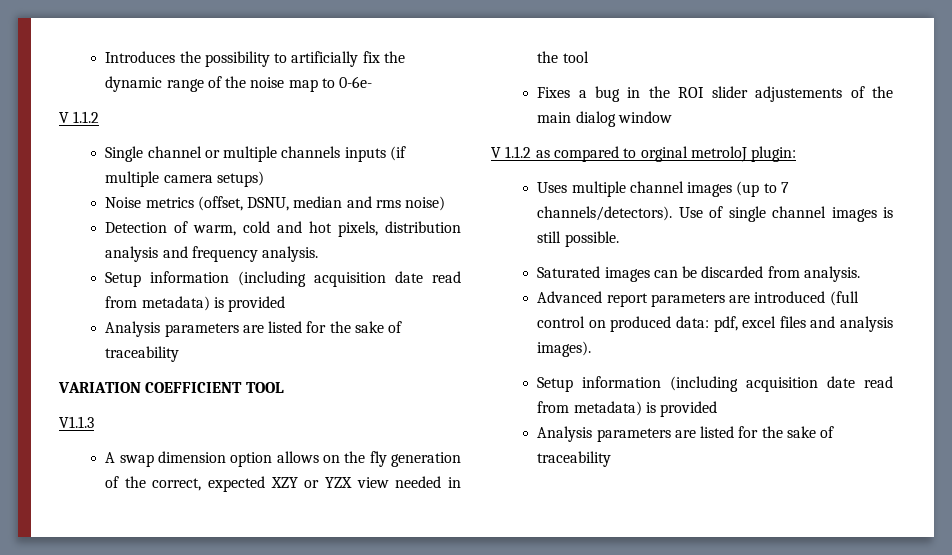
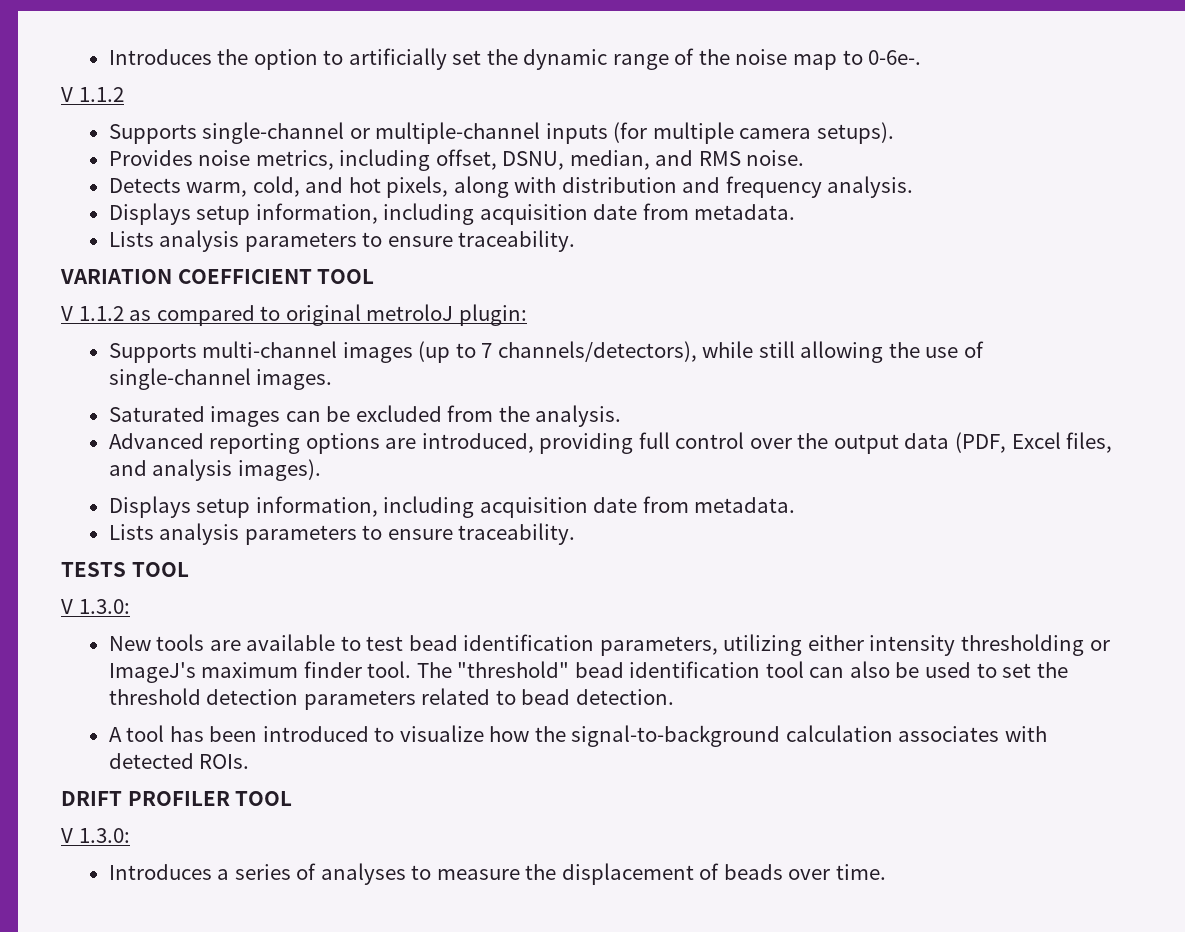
- Introduces the possibility to artificially fix the dynamic range of the noise map to 0-6e-
+ Introduces the option to artificially set the dynamic range of the noise map to 0-6e-.
- Single channel or multiple channels inputs (if multiple camera setups)
- Noise metrics (offset, DSNU, median and rms noise)
- Detection of warm, cold and hot pixels, distribution analysis and frequency analysis.
- Setup information (including acquisition date read from metadata) is provided
- Analysis parameters are listed for the sake of traceability
+ Supports single-channel or multiple-channel inputs (for multiple camera setups).
+ Provides noise metrics, including offset, DSNU, median, and RMS noise.
+ Detects warm, cold, and hot pixels, along with distribution and frequency analysis.
+ Displays setup information, including acquisition date from metadata.
+ Lists analysis parameters to ensure traceability.
  VARIATION COEFFICIENT TOOL
- V1.1.3
- A swap dimension option allows on the fly generation of the correct, expected XZY or YZX view needed in the tool
- Fixes a bug in the ROI slider adjustements of the main dialog window
- V 1.1.2 as compared to orginal metroloJ plugin:
+ V 1.1.2 as compared to original metroloJ plugin:
- Uses multiple channel images (up to 7 channels/detectors). Use of single channel images is still possible.
+ Supports multi-channel images (up to 7 channels/detectors), while still allowing the use of single-channel images.
- Saturated images can be discarded from analysis.
+ Saturated images can be excluded from the analysis.
- Advanced report parameters are introduced (full control on produced data: pdf, excel files and analysis images).
- Setup information (including acquisition date read from metadata) is provided
- Analysis parameters are listed for the sake of traceability
+ Advanced reporting options are introduced, providing full control over the output data (PDF, Excel files, and analysis images).
+ Displays setup information, including acquisition date from metadata.
+ Lists analysis parameters to ensure traceability.
+ TESTS TOOL
+ V 1.3.0:
+ New tools are available to test bead identification parameters, utilizing either intensity thresholding or ImageJ's maximum finder tool. The "threshold" bead identification tool can also be used to set the threshold detection parameters related to bead detection.
+ A tool has been introduced to visualize how the signal-to-background calculation associates with detected ROIs.
+ DRIFT PROFILER TOOL
+ V 1.3.0:
+ Introduces a series of analyses to measure the displacement of beads over time.

